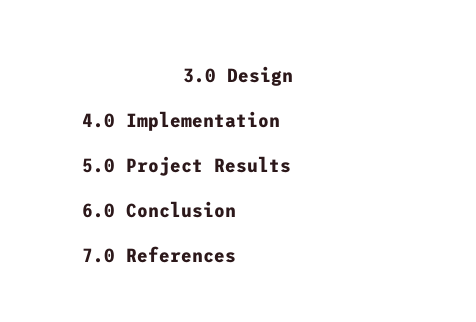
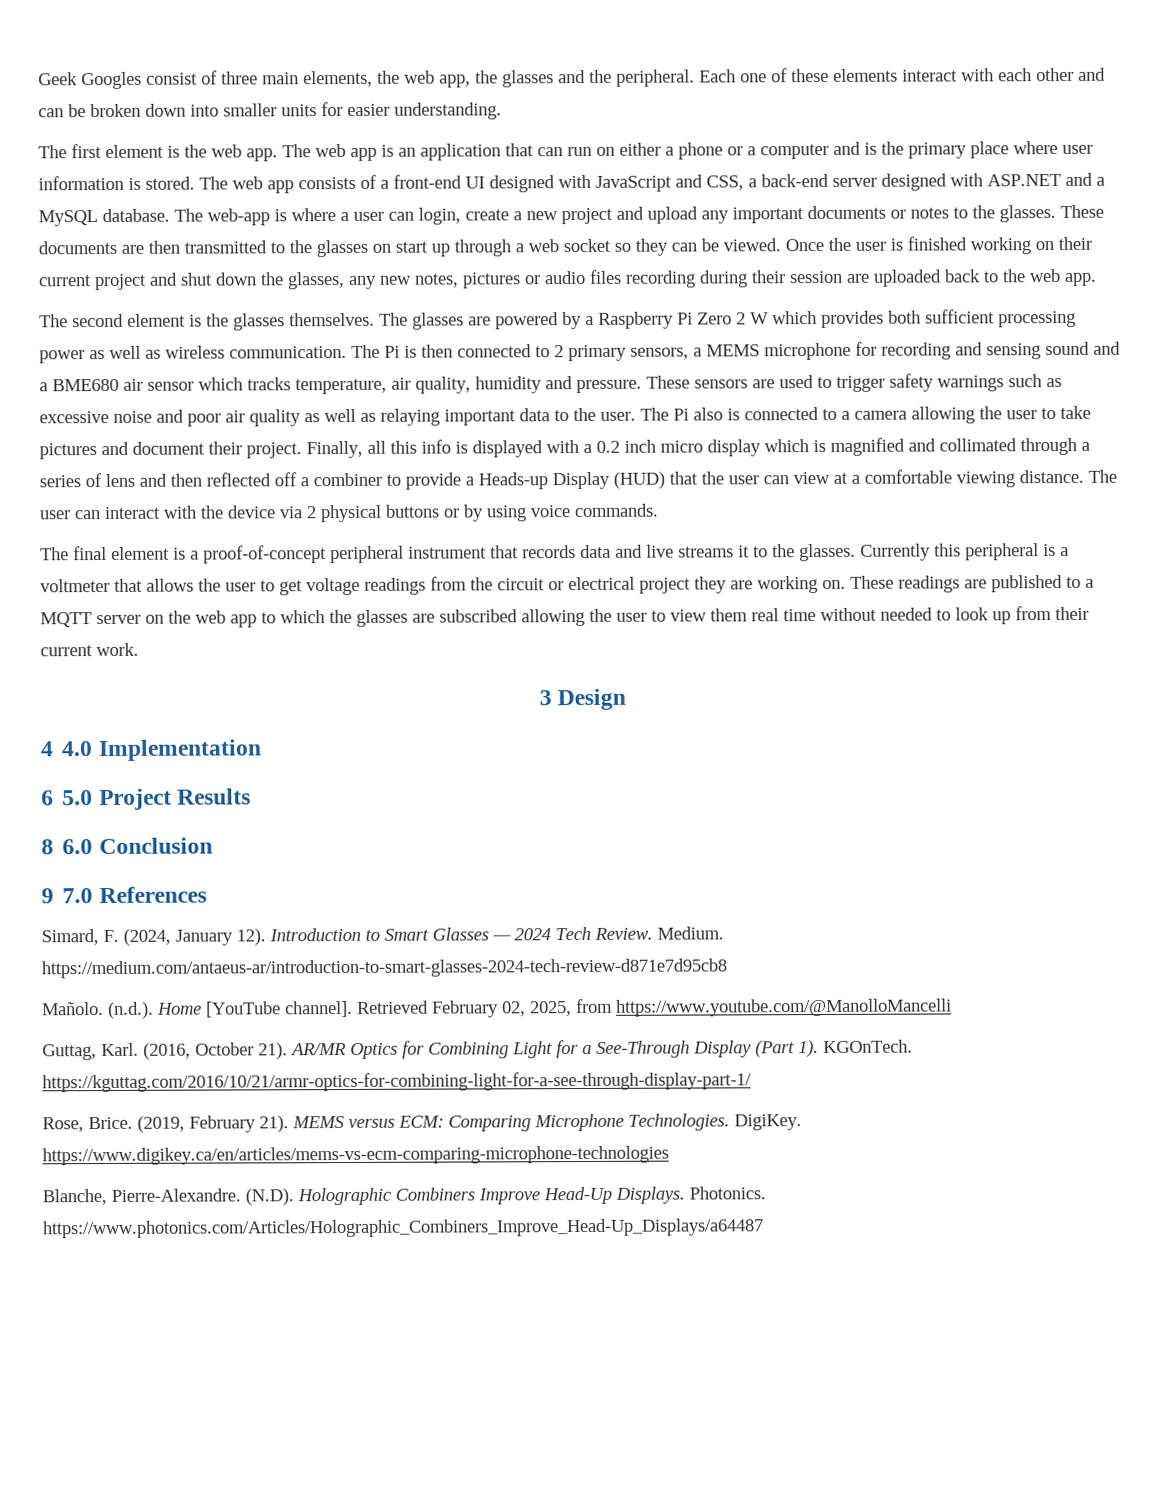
- 3.0 Design
+ Geek Googles consist of three main elements, the web app, the glasses and the peripheral. Each one of these elements interact with each other and can be broken down into smaller units for easier understanding.
+ The first element is the web app. The web app is an application that can run on either a phone or a computer and is the primary place where user information is stored. The web app consists of a front-end UI designed with JavaScript and CSS, a back-end server designed with ASP.NET and a MySQL database. The web-app is where a user can login, create a new project and upload any important documents or notes to the glasses. These documents are then transmitted to the glasses on start up through a web socket so they can be viewed. Once the user is finished working on their current project and shut down the glasses, any new notes, pictures or audio files recording during their session are uploaded back to the web app.
+ The second element is the glasses themselves. The glasses are powered by a Raspberry Pi Zero 2 W which provides both sufficient processing power as well as wireless communication. The Pi is then connected to 2 primary sensors, a MEMS microphone for recording and sensing sound and a BME680 air sensor which tracks temperature, air quality, humidity and pressure. These sensors are used to trigger safety warnings such as excessive noise and poor air quality as well as relaying important data to the user. The Pi also is connected to a camera allowing the user to take pictures and document their project. Finally, all this info is displayed with a 0.2 inch micro display which is magnified and collimated through a series of lens and then reflected off a combiner to provide a Heads-up Display (HUD) that the user can view at a comfortable viewing distance. The user can interact with the device via 2 physical buttons or by using voice commands.
+ The final element is a proof-of-concept peripheral instrument that records data and live streams it to the glasses. Currently this peripheral is a voltmeter that allows the user to get voltage readings from the circuit or electrical project they are working on. These readings are published to a MQTT server on the web app to which the glasses are subscribed allowing the user to view them real time without needed to look up from their current work.
+ 3 Design
- 4.0 Implementation
+ 4 4.0 Implementation
- 5.0 Project Results
+ 6 5.0 Project Results
- 6.0 Conclusion
+ 8 6.0 Conclusion
- 7.0 References
+ 9 7.0 References
+ Simard, F. (2024, January 12). Introduction to Smart Glasses — 2024 Tech Review. Medium. https://medium.com/antaeus-ar/introduction-to-smart-glasses-2024-tech-review-d871e7d95cb8
+ Mañolo. (n.d.). Home [YouTube channel]. Retrieved February 02, 2025, from https://www.youtube.com/@ManolloMancelli
+ Guttag, Karl. (2016, October 21). AR/MR Optics for Combining Light for a See-Through Display (Part 1). KGOnTech. https://kguttag.com/2016/10/21/armr-optics-for-combining-light-for-a-see-through-display-part-1/
+ Rose, Brice. (2019, February 21). MEMS versus ECM: Comparing Microphone Technologies. DigiKey. https://www.digikey.ca/en/articles/mems-vs-ecm-comparing-microphone-technologies
+ Blanche, Pierre-Alexandre. (N.D). Holographic Combiners Improve Head-Up Displays. Photonics. https://www.photonics.com/Articles/Holographic_Combiners_Improve_Head-Up_Displays/a64487

